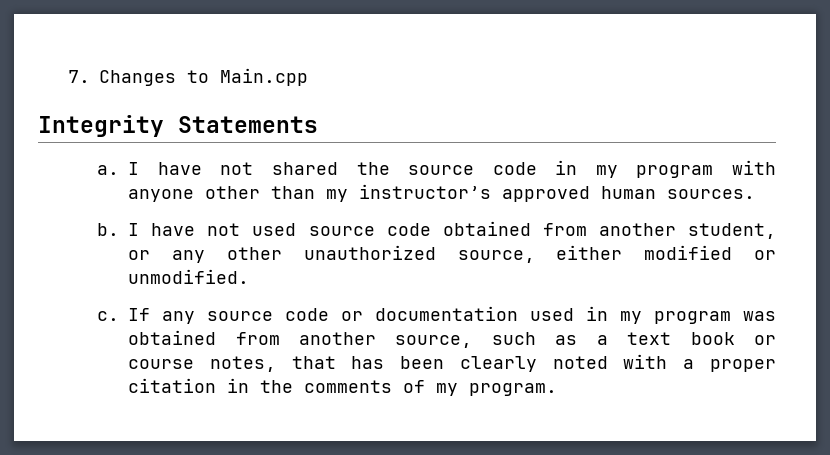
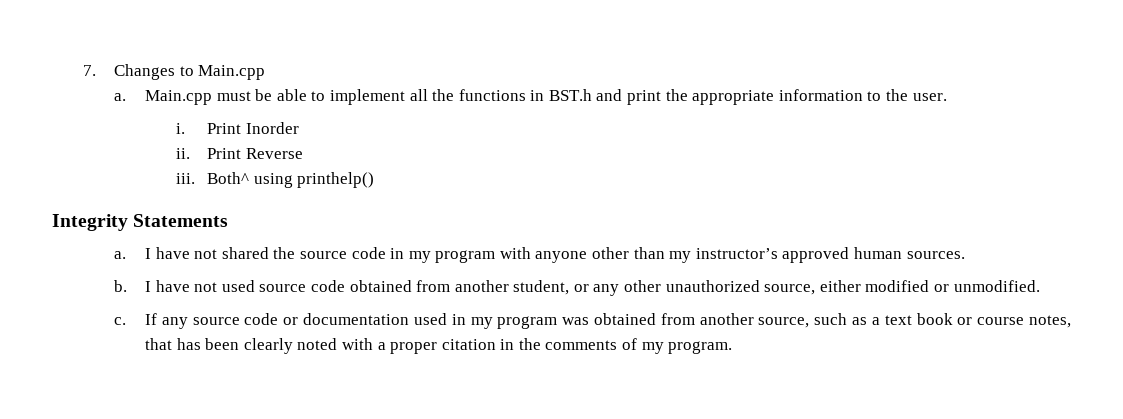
+ a. Main.cpp must be able to implement all the functions in BST.h and print the appropriate information to the user.
+ i. Print Inorder
+ ii. Print Reverse
+ iii. Both^ using printhelp()

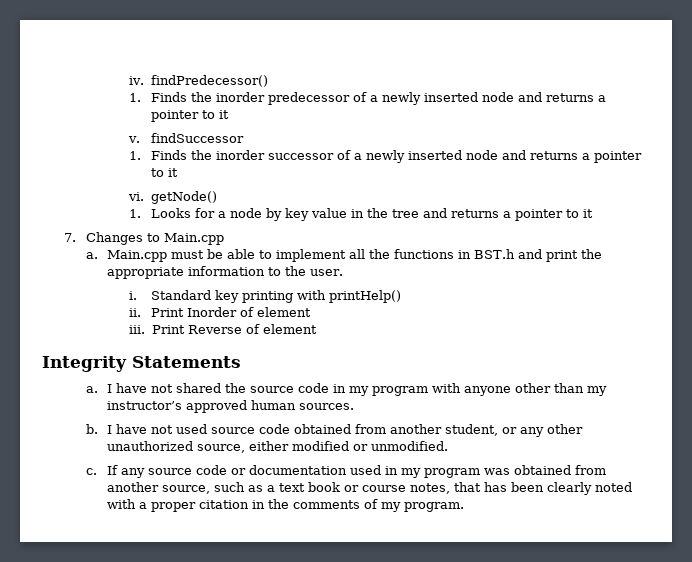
+ iv. findPredecessor()
+ 1. Finds the inorder predecessor of a newly inserted node and returns a pointer to it
+ v. findSuccessor
+ 1. Finds the inorder successor of a newly inserted node and returns a pointer to it
+ vi. getNode()
+ 1. Looks for a node by key value in the tree and returns a pointer to it
+ Standard key printing with printHelp()
+ ii.
- Print Inorder
- ii.
+ Print Inorder of element
+ iii.
- Print Reverse
- iii. Both^ using printhelp()
+ Print Reverse of element

